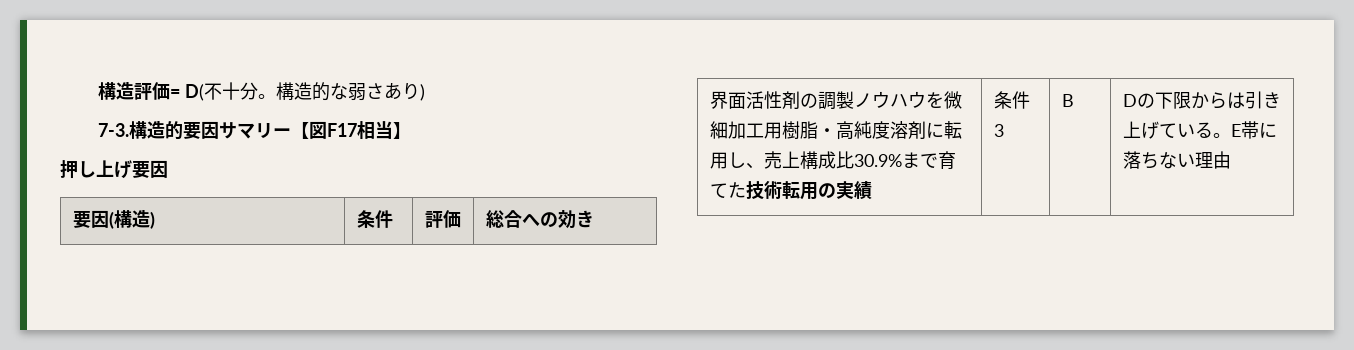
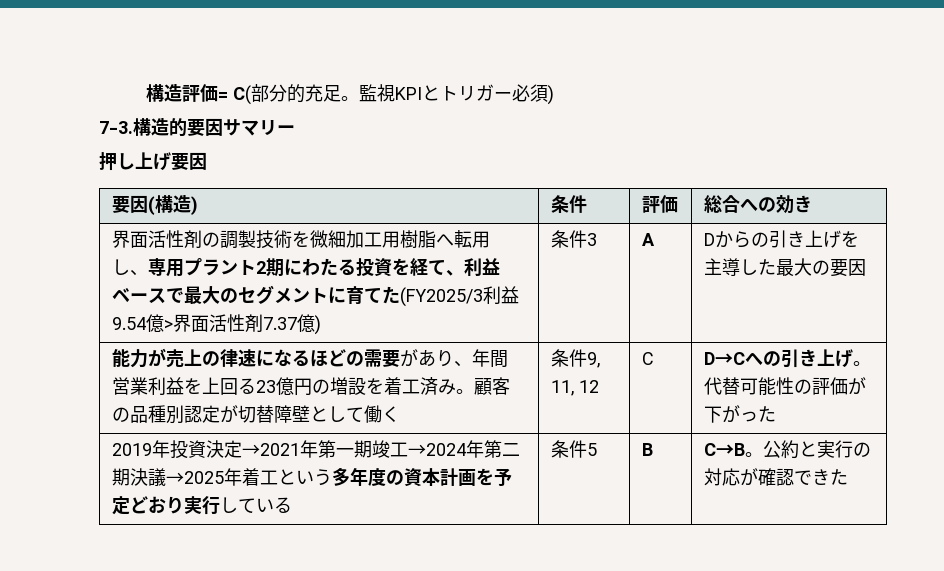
- 構造評価= D(不十分。構造的な弱さあり)
+ 構造評価= C(部分的充足。監視KPIとトリガー必須)
- 構造的要因サマリー【図F17相当】
+ 構造的要因サマリー
- 界面活性剤の調製ノウハウを微細加工用樹脂・高純度溶剤に転用し、売上構成比30.9%まで育てた技術転用の実績
+ 界面活性剤の調製技術を微細加工用樹脂へ転用し、専用プラント2期にわたる投資を経て、利益ベースで最大のセグメントに育てた(FY2025/3利益9.54億>界面活性剤7.37億)
- B
+ A
- Dの下限からは引き上げている。E帯に落ちない理由
+ Dからの引き上げを主導した最大の要因
+ 能力が売上の律速になるほどの需要があり、年間営業利益を上回る23億円の増設を着工済み。顧客の品種別認定が切替障壁として働く | 条件9, 11, 12 | C | D→Cへの引き上げ。代替可能性の評価が下がった
+ 2019年投資決定→2021年第一期竣工→2024年第二期決議→2025年着工という多年度の資本計画を予定どおり実行している | 条件5 | B | C→B。公約と実行の対応が確認できた

